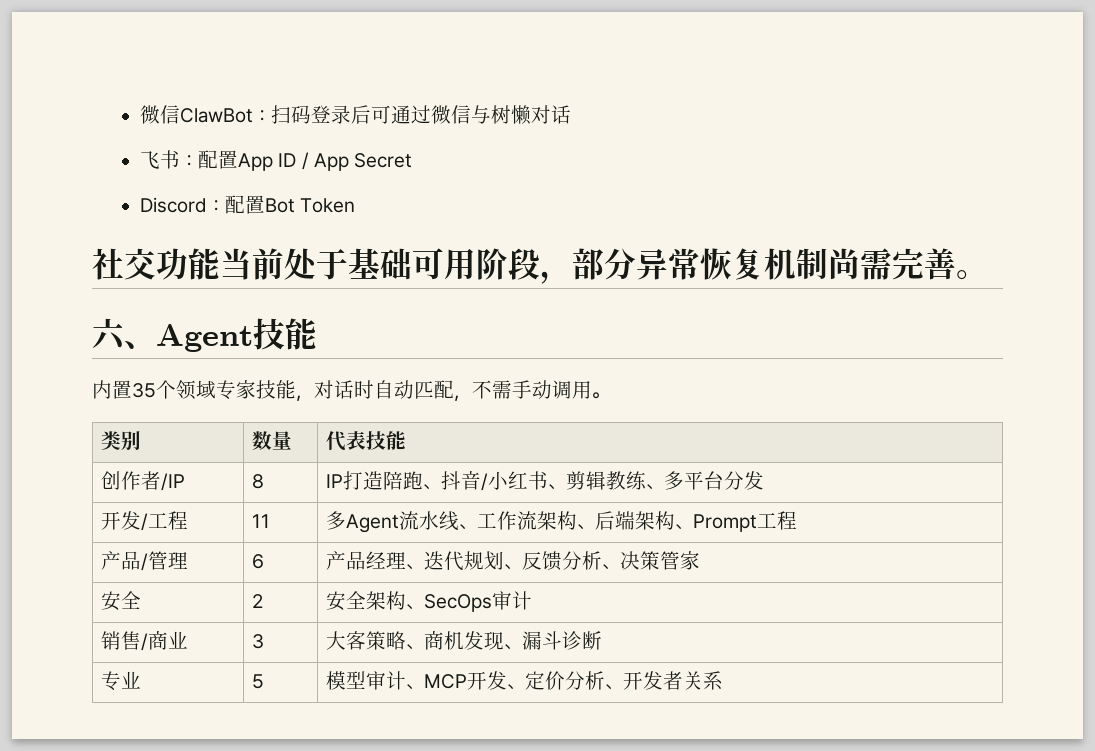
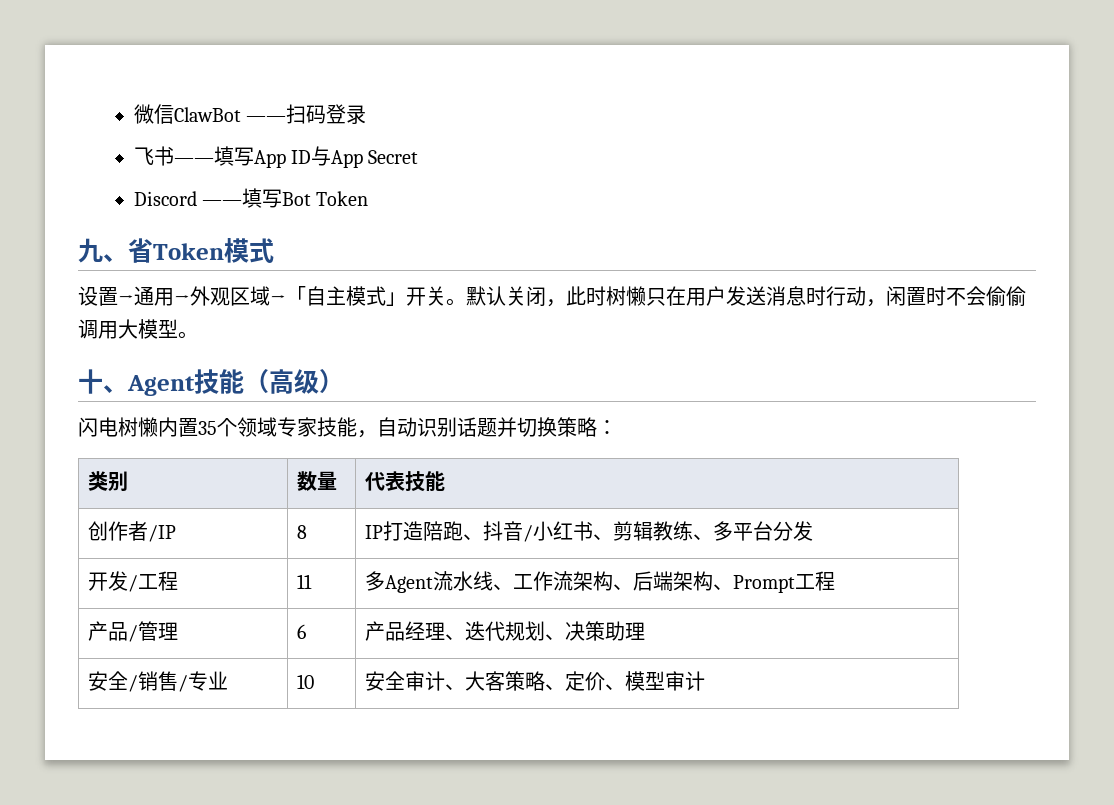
- 微信ClawBot：扫码登录后可通过微信与树懒对话
+ 微信ClawBot ——扫码登录
- 飞书：配置App ID / App Secret
+ 飞书——填写App ID与App Secret
- Discord：配置Bot Token
+ Discord ——填写Bot Token
- 社交功能当前处于基础可用阶段，部分异常恢复机制尚需完善。
- 六、Agent技能
- 内置35个领域专家技能，对话时自动匹配，不需手动调用。
+ 九、省Token模式
+ 设置→通用→外观区域→「自主模式」开关。默认关闭，此时树懒只在用户发送消息时行动，闲置时不会偷偷调用大模型。
+ 十、Agent技能（高级）
+ 闪电树懒内置35个领域专家技能，自动识别话题并切换策略：
- 产品/管理 | 6 | 产品经理、迭代规划、反馈分析、决策管家
- 安全 | 2 | 安全架构、SecOps审计
- 销售/商业 | 3 | 大客策略、商机发现、漏斗诊断
- 专业 | 5 | 模型审计、MCP开发、定价分析、开发者关系
+ 产品/管理 | 6 | 产品经理、迭代规划、决策助理
+ 安全/销售/专业 | 10 | 安全审计、大客策略、定价、模型审计

